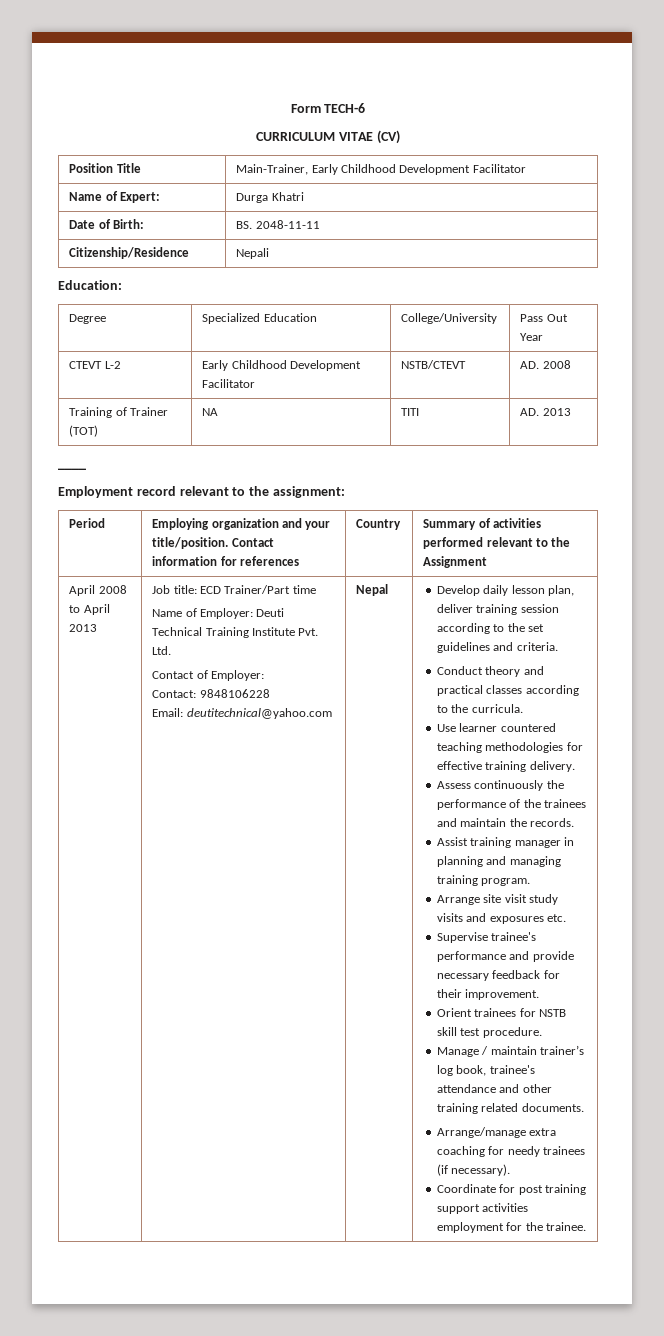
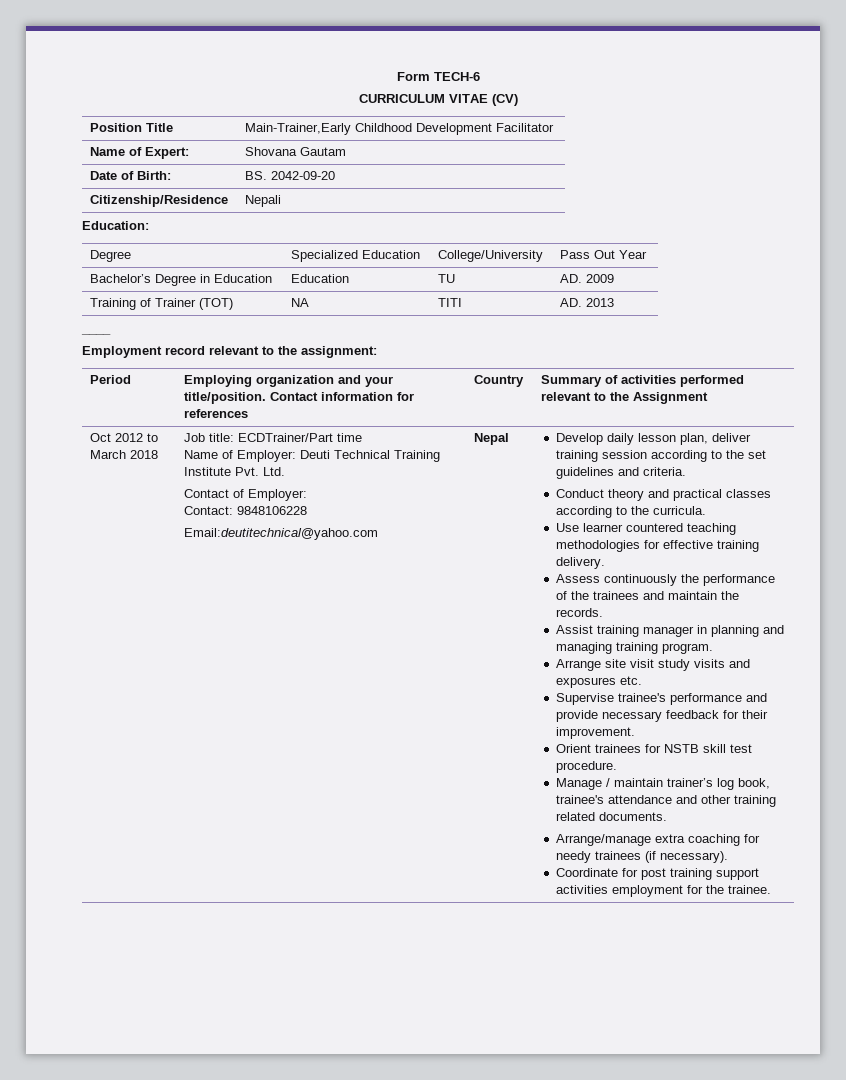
- Position Title | Main-Trainer, Early Childhood Development Facilitator
+ Position Title | Main-Trainer,Early Childhood Development Facilitator
- Name of Expert: | Durga Khatri
+ Name of Expert: | Shovana Gautam
- Date of Birth: | BS. 2048-11-11
+ Date of Birth: | BS. 2042-09-20
- CTEVT L-2 | Early Childhood Development Facilitator | NSTB/CTEVT | AD. 2008
+ Bachelor’s Degree in Education | Education | TU | AD. 2009
- April 2008 to April 2013
+ Oct 2012 to March 2018
- Job title: ECD Trainer/Part time
+ Job title: ECDTrainer/Part time
- Email: deutitechnical@yahoo.com
+ Email:deutitechnical@yahoo.com

